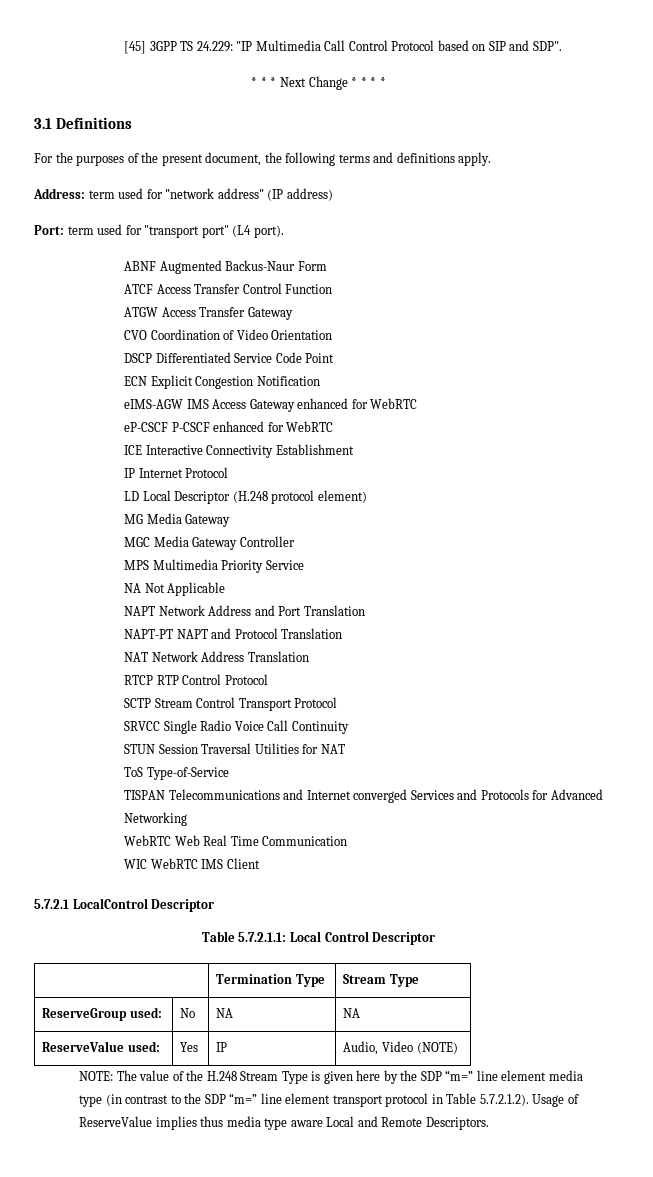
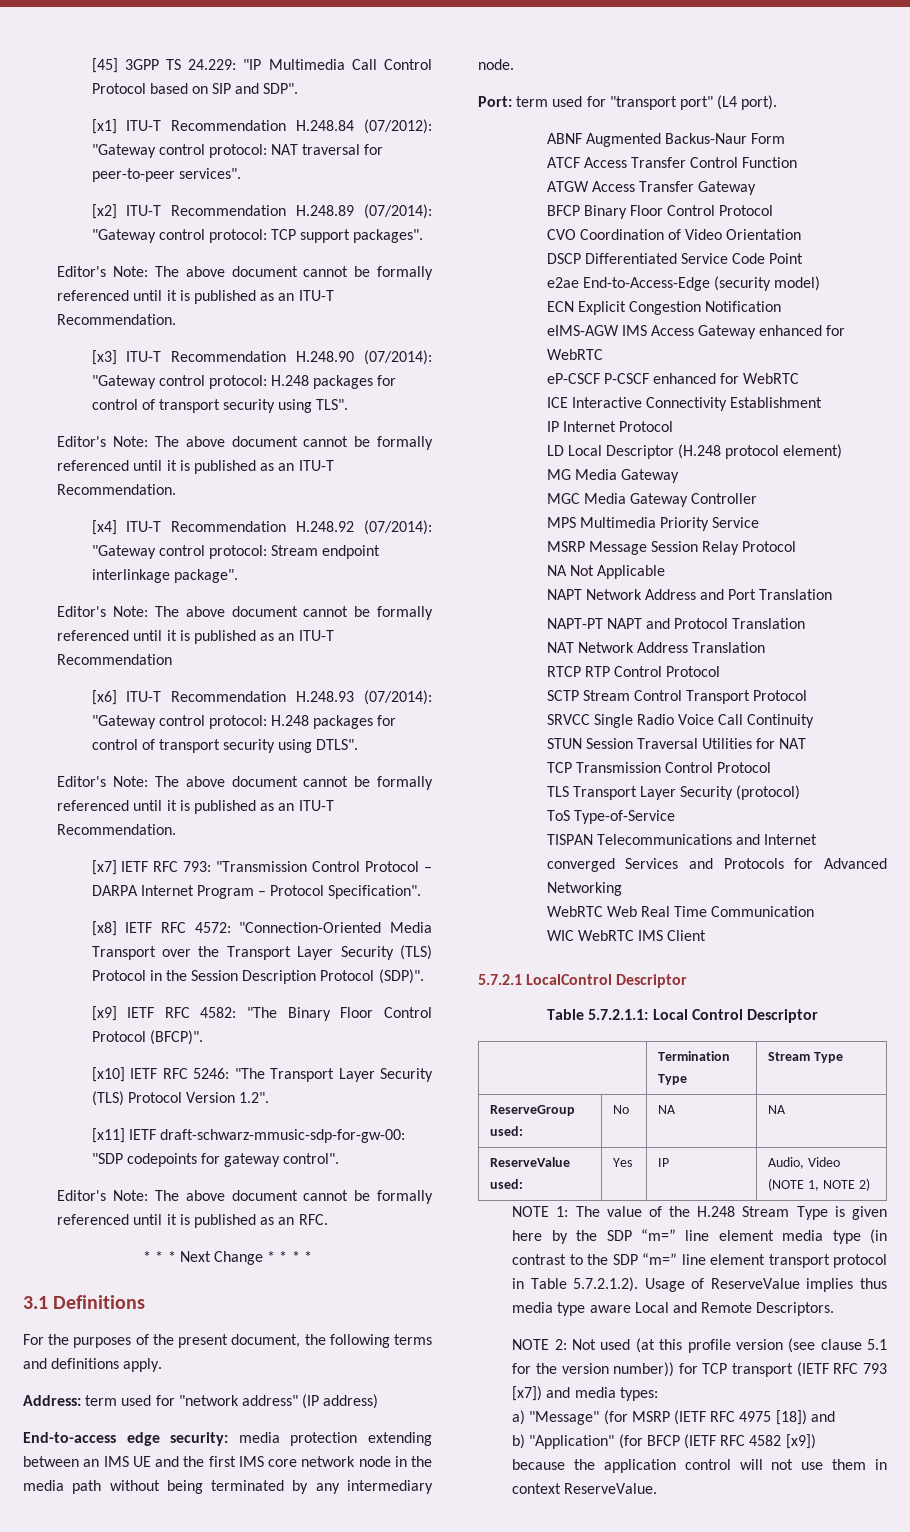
+ [x1] ITU-T Recommendation H.248.84 (07/2012): "Gateway control protocol: NAT traversal for peer-to-peer services".
+ [x2] ITU-T Recommendation H.248.89 (07/2014): "Gateway control protocol: TCP support packages".
+ Editor's Note: The above document cannot be formally referenced until it is published as an ITU-T Recommendation.
+ [x3] ITU-T Recommendation H.248.90 (07/2014): "Gateway control protocol: H.248 packages for control of transport security using TLS".
+ Editor's Note: The above document cannot be formally referenced until it is published as an ITU-T Recommendation.
+ [x4] ITU-T Recommendation H.248.92 (07/2014): "Gateway control protocol: Stream endpoint interlinkage package".
+ Editor's Note: The above document cannot be formally referenced until it is published as an ITU-T Recommendation
+ [x6] ITU-T Recommendation H.248.93 (07/2014): "Gateway control protocol: H.248 packages for control of transport security using DTLS".
+ Editor's Note: The above document cannot be formally referenced until it is published as an ITU-T Recommendation.
+ [x7] IETF RFC 793: "Transmission Control Protocol – DARPA Internet Program – Protocol Specification".
+ [x8] IETF RFC 4572: "Connection-Oriented Media Transport over the Transport Layer Security (TLS) Protocol in the Session Description Protocol (SDP)".
+ [x9] IETF RFC 4582: "The Binary Floor Control Protocol (BFCP)".
+ [x10] IETF RFC 5246: "The Transport Layer Security (TLS) Protocol Version 1.2".
+ [x11] IETF draft-schwarz-mmusic-sdp-for-gw-00: "SDP codepoints for gateway control".
+ Editor's Note: The above document cannot be formally referenced until it is published as an RFC.
+ End-to-access edge security: media protection extending between an IMS UE and the first IMS core network node in the media path without being terminated by any intermediary node.
+ BFCP Binary Floor Control Protocol
+ e2ae End-to-Access-Edge (security model)
+ MSRP Message Session Relay Protocol
+ TCP Transmission Control Protocol
+ TLS Transport Layer Security (protocol)
- ReserveValue used: | Yes | IP | Audio, Video (NOTE)
- NOTE: The value of the H.248 Stream Type is given here by the SDP “m=” line element media type (in contrast to the SDP “m=” line element transport protocol in Table 5.7.2.1.2). Usage of ReserveValue implies thus media type aware Local and Remote Descriptors.
+ ReserveValue used: | Yes | IP | Audio, Video (NOTE 1, NOTE 2)
+ NOTE 1: The value of the H.248 Stream Type is given here by the SDP “m=” line element media type (in contrast to the SDP “m=” line element transport protocol in Table 5.7.2.1.2). Usage of ReserveValue implies thus media type aware Local and Remote Descriptors.
+ NOTE 2: Not used (at this profile version (see clause 5.1 for the version number)) for TCP transport (IETF RFC 793 [x7]) and media types:
+ a) "Message" (for MSRP (IETF RFC 4975 [18]) and
+ b) "Application" (for BFCP (IETF RFC 4582 [x9])
+ because the application control will not use them in context ReserveValue.

